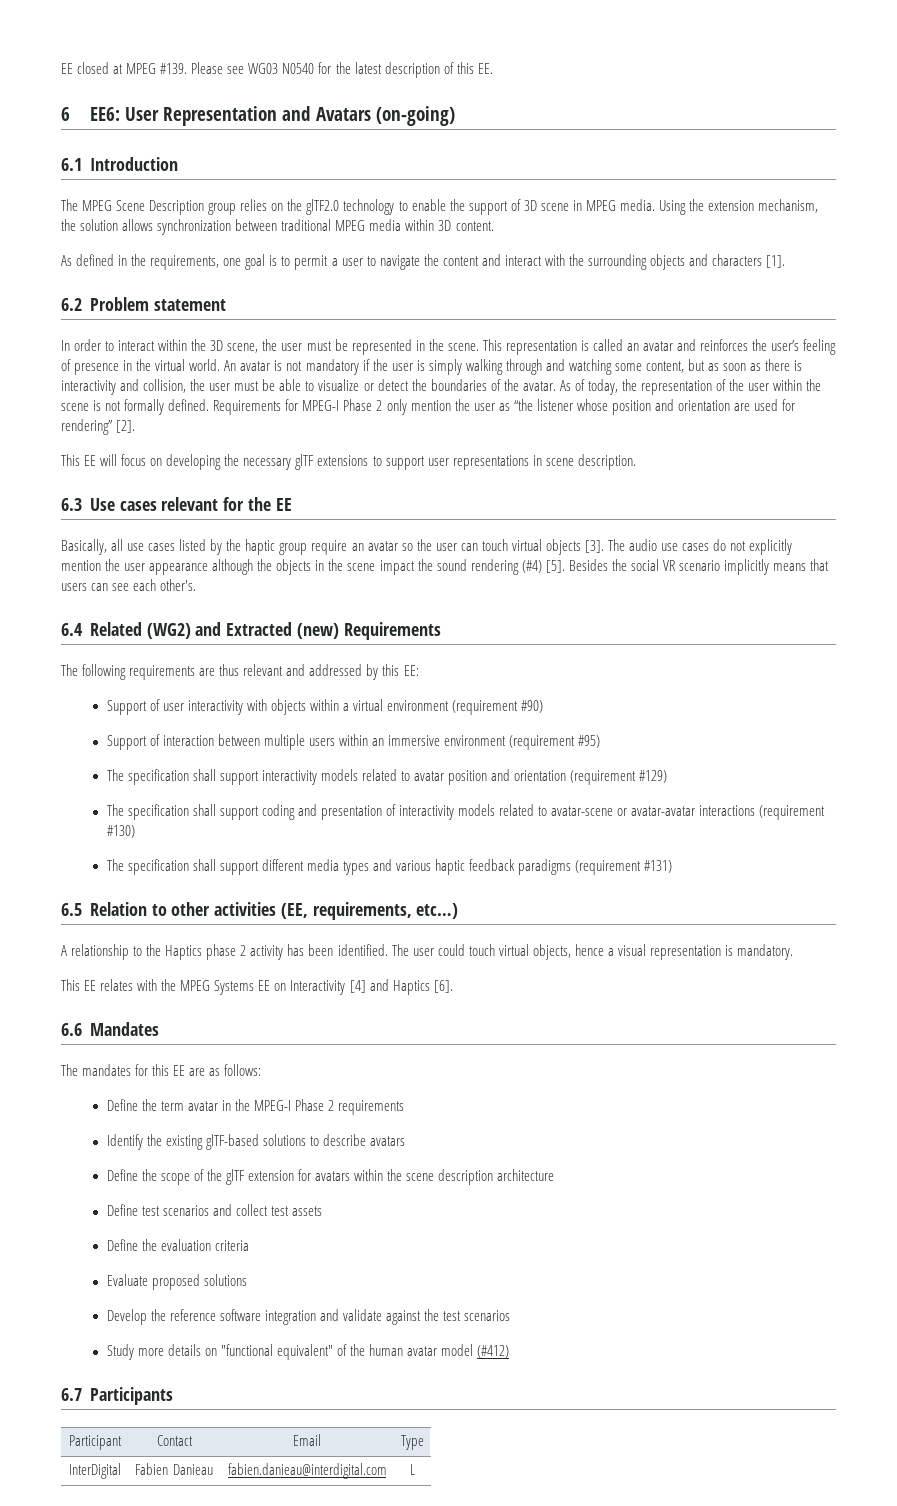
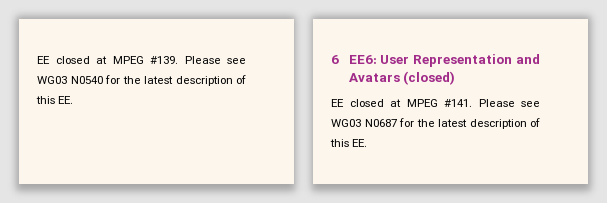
- 6 EE6: User Representation and Avatars (on-going)
- 6.1 Introduction
- The MPEG Scene Description group relies on the glTF2.0 technology to enable the support of 3D scene in MPEG media. Using the extension mechanism, the solution allows synchronization between traditional MPEG media within 3D content.
- As defined in the requirements, one goal is to permit a user to navigate the content and interact with the surrounding objects and characters [1].
- 6.2 Problem statement
- In order to interact within the 3D scene, the user must be represented in the scene. This representation is called an avatar and reinforces the user’s feeling of presence in the virtual world. An avatar is not mandatory if the user is simply walking through and watching some content, but as soon as there is interactivity and collision, the user must be able to visualize or detect the boundaries of the avatar. As of today, the representation of the user within the scene is not formally defined. Requirements for MPEG-I Phase 2 only mention the user as “the listener whose position and orientation are used for rendering” [2].
- This EE will focus on developing the necessary glTF extensions to support user representations in scene description.
- 6.3 Use cases relevant for the EE
- Basically, all use cases listed by the haptic group require an avatar so the user can touch virtual objects [3]. The audio use cases do not explicitly mention the user appearance although the objects in the scene impact the sound rendering (#4) [5]. Besides the social VR scenario implicitly means that users can see each other's.
- 6.4 Related (WG2) and Extracted (new) Requirements
- The following requirements are thus relevant and addressed by this EE:
- Support of user interactivity with objects within a virtual environment (requirement #90)
- Support of interaction between multiple users within an immersive environment (requirement #95)
- The specification shall support interactivity models related to avatar position and orientation (requirement #129)
- The specification shall support coding and presentation of interactivity models related to avatar-scene or avatar-avatar interactions (requirement #130)
- The specification shall support different media types and various haptic feedback paradigms (requirement #131)
- 6.5 Relation to other activities (EE, requirements, etc…)
- A relationship to the Haptics phase 2 activity has been identified. The user could touch virtual objects, hence a visual representation is mandatory.
- This EE relates with the MPEG Systems EE on Interactivity [4] and Haptics [6].
- 6.6 Mandates
- The mandates for this EE are as follows:
- Define the term avatar in the MPEG-I Phase 2 requirements
- Identify the existing glTF-based solutions to describe avatars
- Define the scope of the glTF extension for avatars within the scene description architecture
- Define test scenarios and collect test assets
- Define the evaluation criteria
- Evaluate proposed solutions
- Develop the reference software integration and validate against the test scenarios
- Study more details on "functional equivalent" of the human avatar model (#412)
- 6.7 Participants
- Participant | Contact | Email | Type
- InterDigital | Fabien Danieau | fabien.danieau@interdigital.com | L
+ 6 EE6: User Representation and Avatars (closed)
+ EE closed at MPEG #141. Please see WG03 N0687 for the latest description of this EE.

